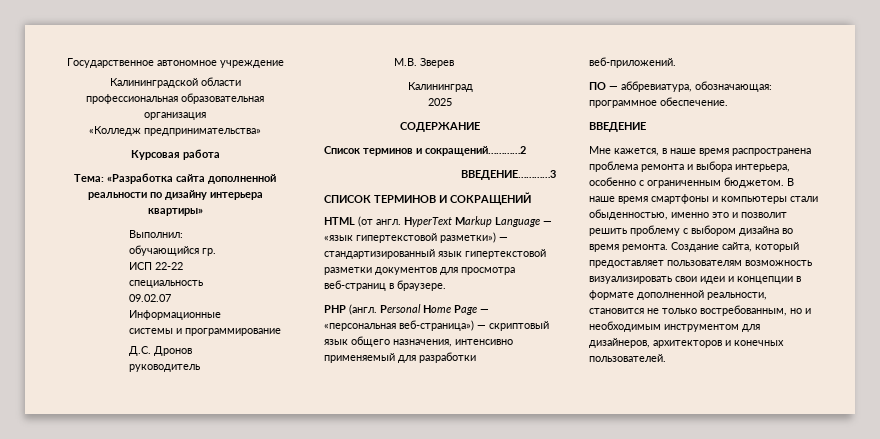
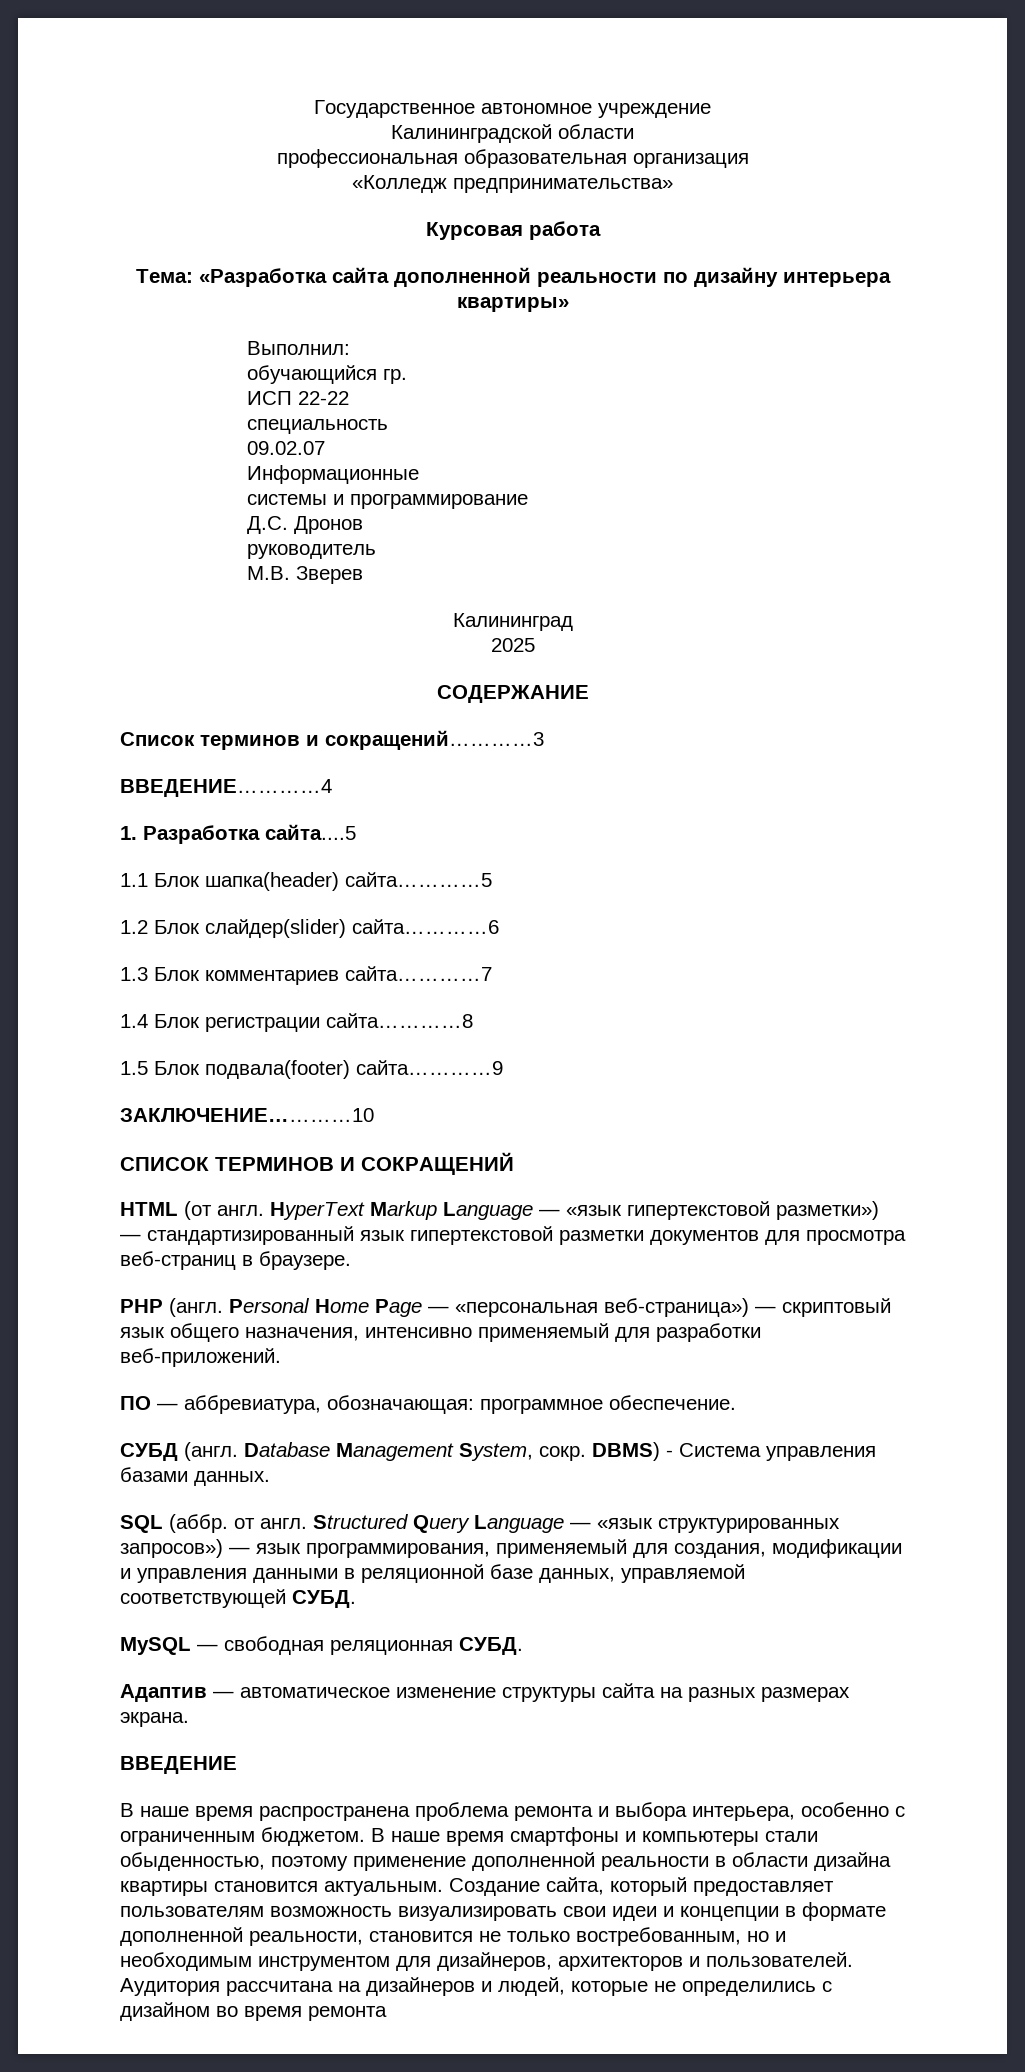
- Список терминов и сокращений…………2
- ВВЕДЕНИЕ…………3
+ Список терминов и сокращений…………3
+ ВВЕДЕНИЕ…………4
+ 1. Разработка сайта....5
+ 1.1 Блок шапка(header) сайта…………5
+ 1.2 Блок слайдер(slider) сайта…………6
+ 1.3 Блок комментариев сайта…………7
+ 1.4 Блок регистрации сайта…………8
+ 1.5 Блок подвала(footer) сайта…………9
+ ЗАКЛЮЧЕНИЕ…………10
+ СУБД (англ. Database Management System, сокр. DBMS) - Система управления базами данных.
+ SQL (аббр. от англ. Structured Query Language — «язык структурированных запросов») — язык программирования, применяемый для создания, модификации и управления данными в реляционной базе данных, управляемой соответствующей СУБД.
+ MySQL — свободная реляционная СУБД.
+ Адаптив — автоматическое изменение структуры сайта на разных размерах экрана.
  ВВЕДЕНИЕ
- Мне кажется, в наше время распространена проблема ремонта и выбора интерьера, особенно с ограниченным бюджетом.
+ В наше время распространена проблема ремонта и выбора интерьера, особенно с ограниченным бюджетом.
- В наше время смартфоны и компьютеры стали обыденностью, именно это и позволит решить проблему с выбором дизайна во время ремонта.
+ В наше время смартфоны и компьютеры стали обыденностью, поэтому применение дополненной реальности в области дизайна квартиры становится актуальным.
- Создание сайта, который предоставляет пользователям возможность визуализировать свои идеи и концепции в формате дополненной реальности, становится не только востребованным, но и необходимым инструментом для дизайнеров, архитекторов и конечных пользователей.
+ Создание сайта, который предоставляет пользователям возможность визуализировать свои идеи и концепции в формате дополненной реальности, становится не только востребованным, но и необходимым инструментом для дизайнеров, архитекторов и пользователей. Аудитория рассчитана на дизайнеров и людей, которые не определились с дизайном во время ремонта

